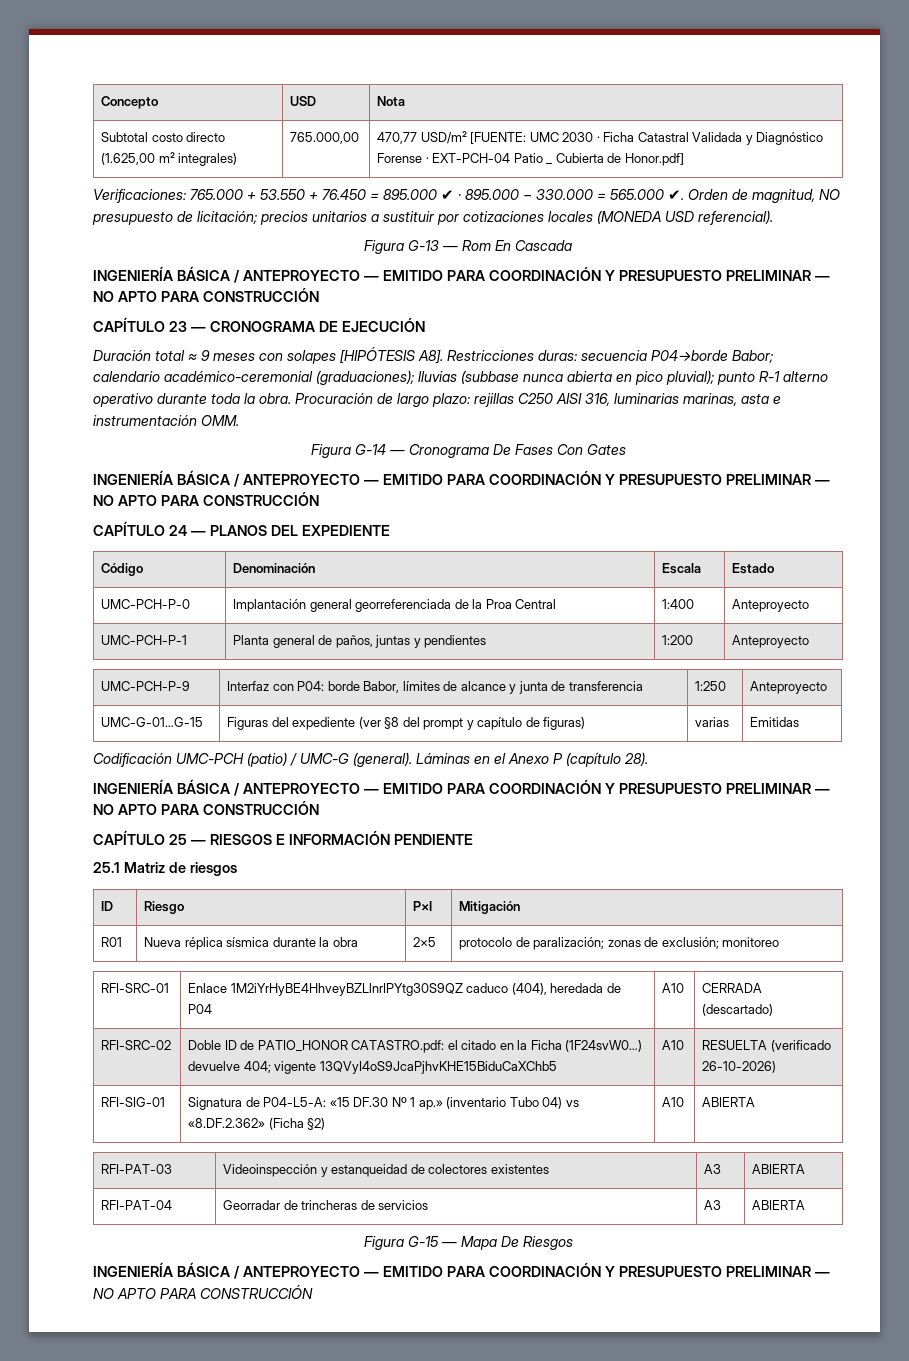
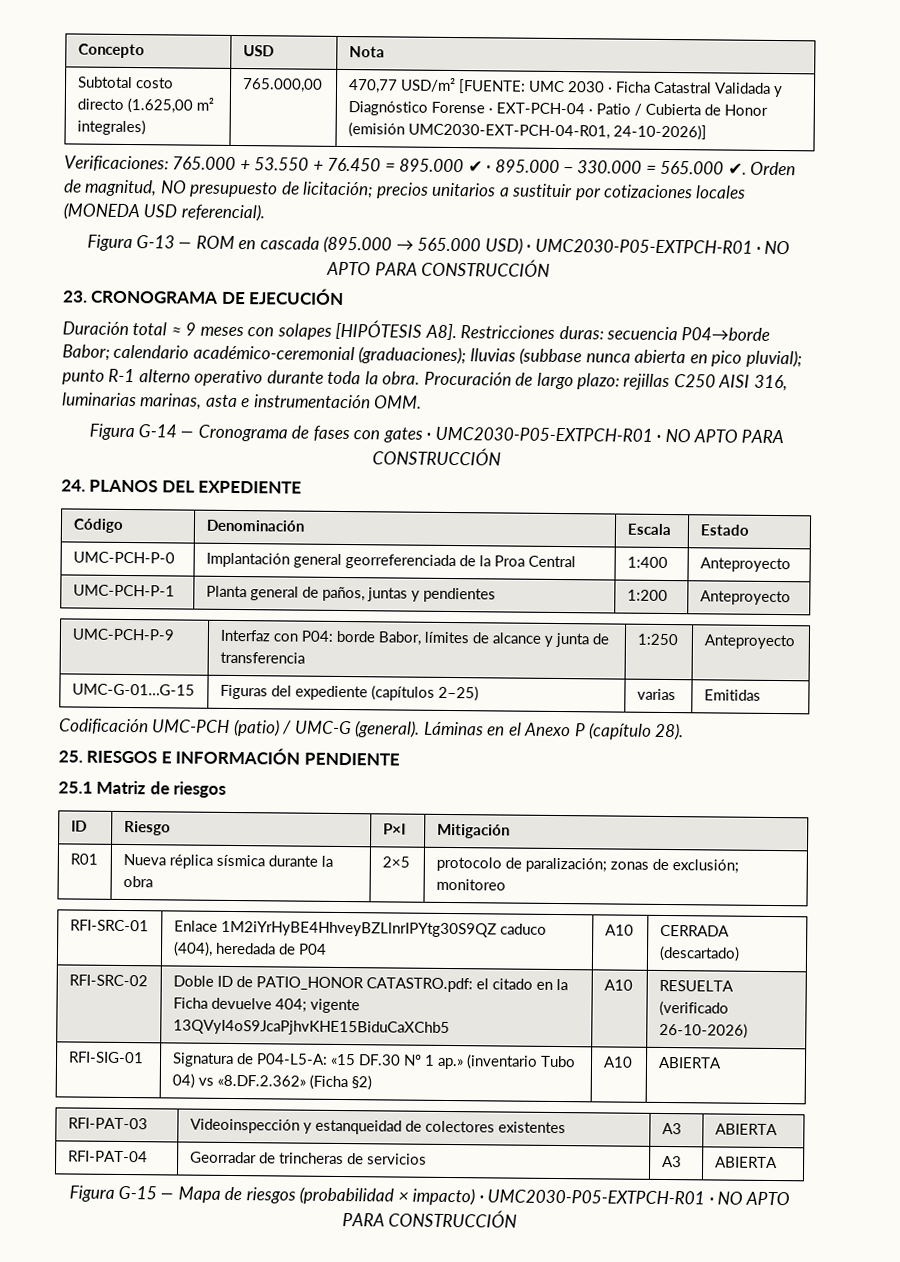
- Subtotal costo directo (1.625,00 m² integrales) | 765.000,00 | 470,77 USD/m² [FUENTE: UMC 2030 · Ficha Catastral Validada y Diagnóstico Forense · EXT-PCH-04 Patio _ Cubierta de Honor.pdf]
+ Subtotal costo directo (1.625,00 m² integrales) | 765.000,00 | 470,77 USD/m² [FUENTE: UMC 2030 · Ficha Catastral Validada y Diagnóstico Forense · EXT-PCH-04 · Patio / Cubierta de Honor (emisión UMC2030-EXT-PCH-04-R01, 24-10-2026)]
- Figura G-13 — Rom En Cascada
- INGENIERÍA BÁSICA / ANTEPROYECTO — EMITIDO PARA COORDINACIÓN Y PRESUPUESTO PRELIMINAR — NO APTO PARA CONSTRUCCIÓN
- CAPÍTULO 23 — CRONOGRAMA DE EJECUCIÓN
+ Figura G-13 — ROM en cascada (895.000 → 565.000 USD) · UMC2030-P05-EXTPCH-R01 · NO APTO PARA CONSTRUCCIÓN
+ 23. CRONOGRAMA DE EJECUCIÓN
- Figura G-14 — Cronograma De Fases Con Gates
- INGENIERÍA BÁSICA / ANTEPROYECTO — EMITIDO PARA COORDINACIÓN Y PRESUPUESTO PRELIMINAR — NO APTO PARA CONSTRUCCIÓN
- CAPÍTULO 24 — PLANOS DEL EXPEDIENTE
+ Figura G-14 — Cronograma de fases con gates · UMC2030-P05-EXTPCH-R01 · NO APTO PARA CONSTRUCCIÓN
+ 24. PLANOS DEL EXPEDIENTE
- UMC-G-01…G-15 | Figuras del expediente (ver §8 del prompt y capítulo de figuras) | varias | Emitidas
+ UMC-G-01…G-15 | Figuras del expediente (capítulos 2–25) | varias | Emitidas
  Láminas en el Anexo P (capítulo 28).
- INGENIERÍA BÁSICA / ANTEPROYECTO — EMITIDO PARA COORDINACIÓN Y PRESUPUESTO PRELIMINAR — NO APTO PARA CONSTRUCCIÓN
- CAPÍTULO 25 — RIESGOS E INFORMACIÓN PENDIENTE
+ 25. RIESGOS E INFORMACIÓN PENDIENTE
- RFI-SRC-02 | Doble ID de PATIO_HONOR CATASTRO.pdf: el citado en la Ficha (1F24svW0…) devuelve 404; vigente 13QVyI4oS9JcaPjhvKHE15BiduCaXChb5 | A10 | RESUELTA (verificado 26-10-2026)
+ RFI-SRC-02 | Doble ID de PATIO_HONOR CATASTRO.pdf: el citado en la Ficha devuelve 404; vigente 13QVyI4oS9JcaPjhvKHE15BiduCaXChb5 | A10 | RESUELTA (verificado 26-10-2026)
- Figura G-15 — Mapa De Riesgos
- INGENIERÍA BÁSICA / ANTEPROYECTO — EMITIDO PARA COORDINACIÓN Y PRESUPUESTO PRELIMINAR — NO APTO PARA CONSTRUCCIÓN
+ Figura G-15 — Mapa de riesgos (probabilidad × impacto) · UMC2030-P05-EXTPCH-R01 · NO APTO PARA CONSTRUCCIÓN

